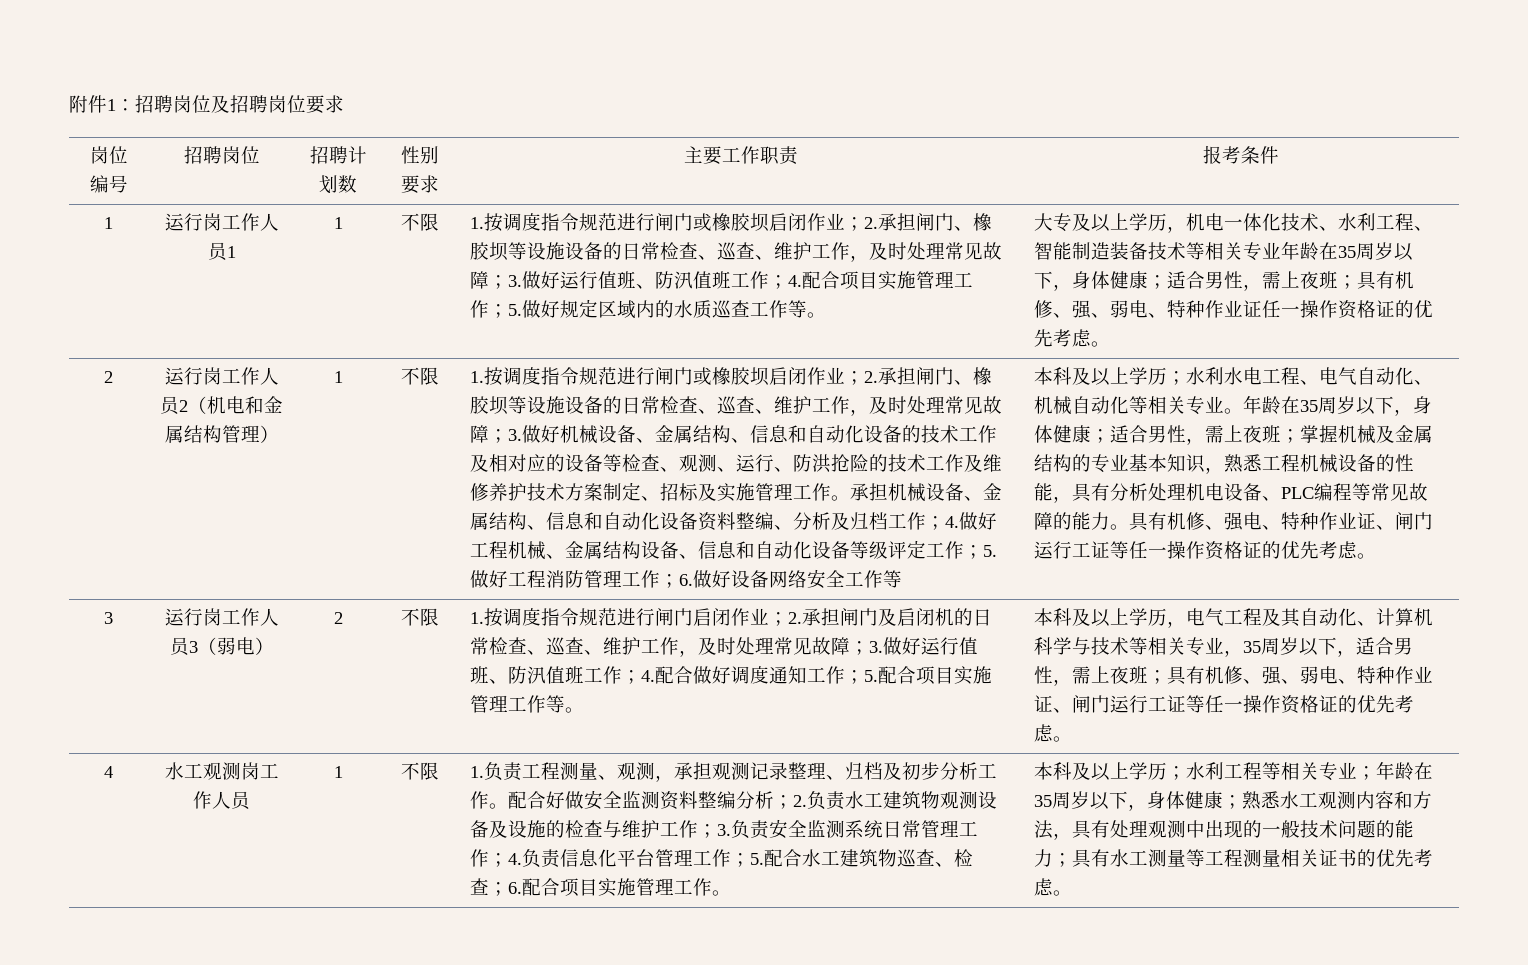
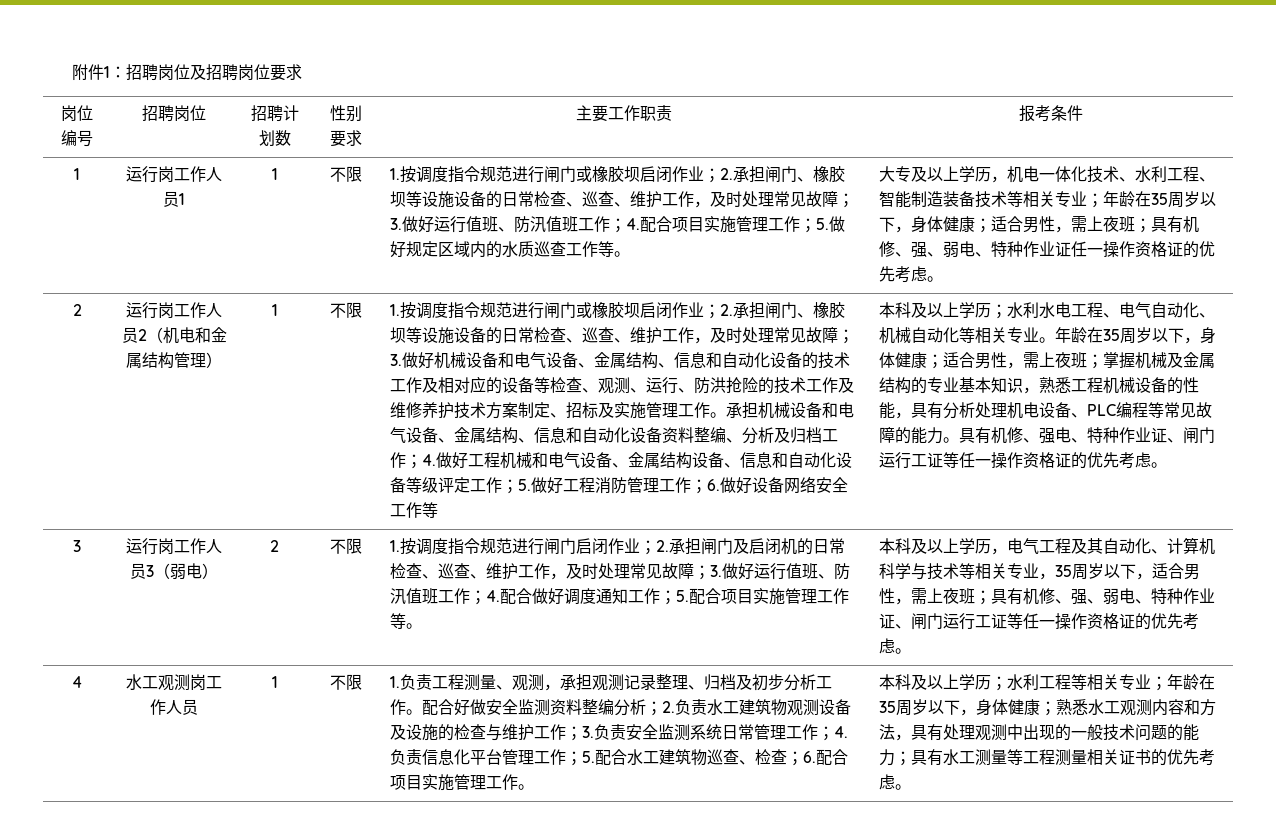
- 大专及以上学历，机电一体化技术、水利工程、智能制造装备技术等相关专业年龄在35周岁以下，身体健康；适合男性，需上夜班；具有机修、强、弱电、特种作业证任一操作资格证的优先考虑。
+ 大专及以上学历，机电一体化技术、水利工程、智能制造装备技术等相关专业；年龄在35周岁以下，身体健康；适合男性，需上夜班；具有机修、强、弱电、特种作业证任一操作资格证的优先考虑。
- 3.做好机械设备、金属结构、信息和自动化设备的技术工作及相对应的设备等检查、观测、运行、防洪抢险的技术工作及维修养护技术方案制定、招标及实施管理工作。
+ 3.做好机械设备和电气设备、金属结构、信息和自动化设备的技术工作及相对应的设备等检查、观测、运行、防洪抢险的技术工作及维修养护技术方案制定、招标及实施管理工作。
- 承担机械设备、金属结构、信息和自动化设备资料整编、分析及归档工作；4.做好工程机械、金属结构设备、信息和自动化设备等级评定工作；5.做好工程消防管理工作；6.做好设备网络安全工作等
+ 承担机械设备和电气设备、金属结构、信息和自动化设备资料整编、分析及归档工作；4.做好工程机械和电气设备、金属结构设备、信息和自动化设备等级评定工作；5.做好工程消防管理工作；6.做好设备网络安全工作等

